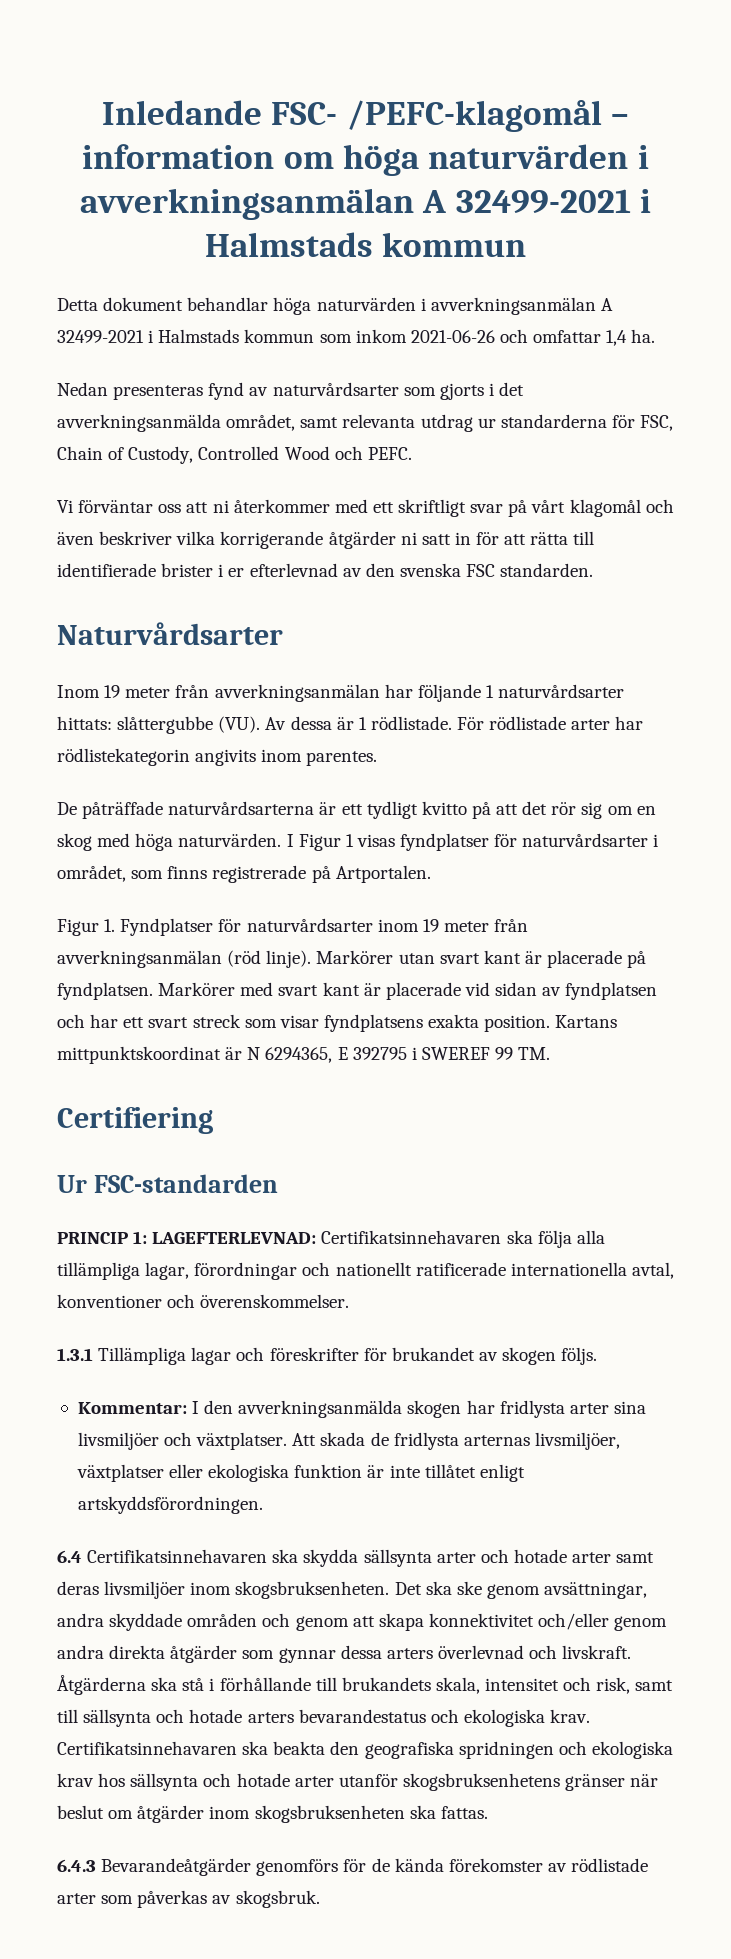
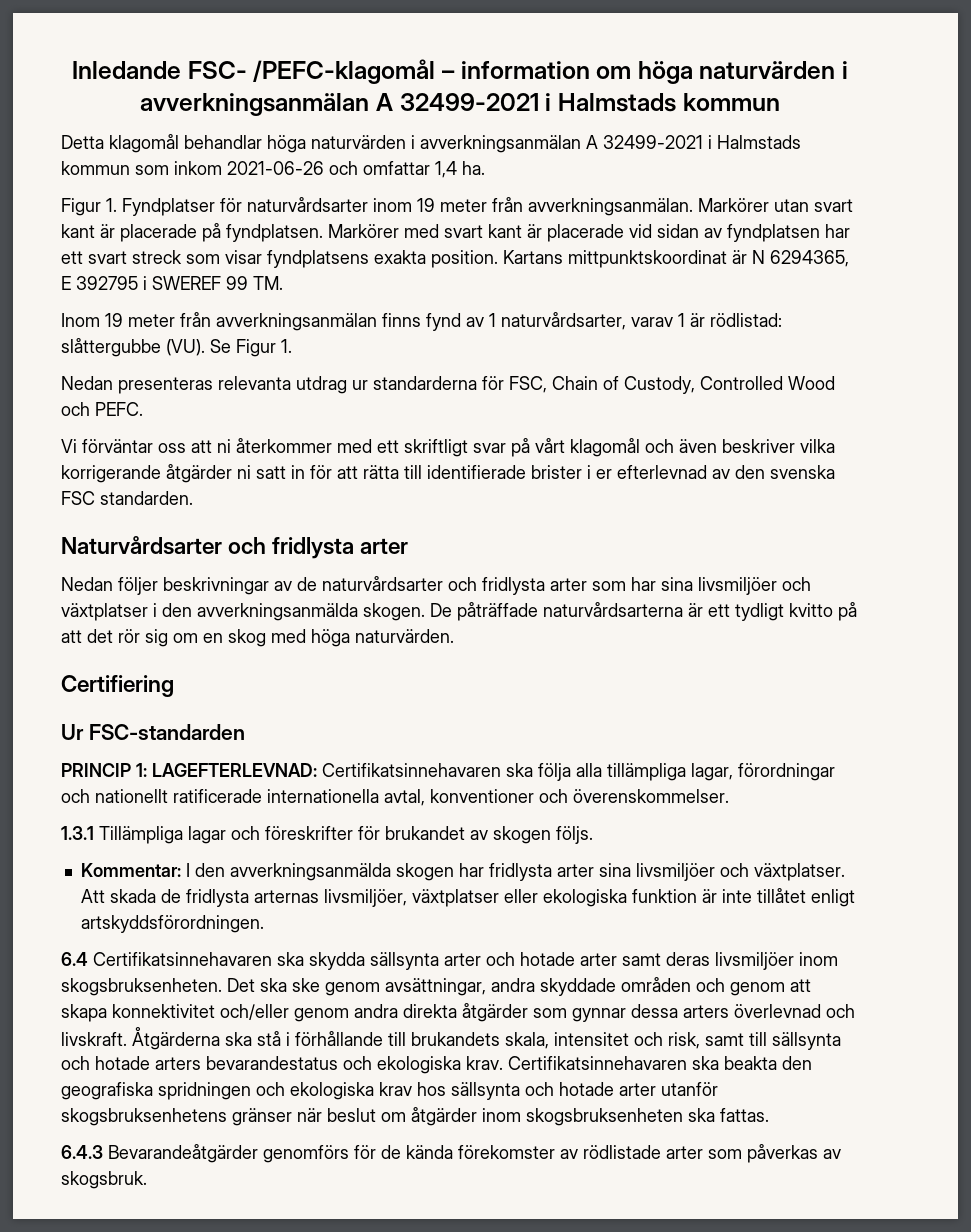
- Detta dokument behandlar höga naturvärden i avverkningsanmälan A 32499-2021 i Halmstads kommun som inkom 2021-06-26 och omfattar 1,4 ha.
+ Detta klagomål behandlar höga naturvärden i avverkningsanmälan A 32499-2021 i Halmstads kommun som inkom 2021-06-26 och omfattar 1,4 ha.
- Nedan presenteras fynd av naturvårdsarter som gjorts i det avverkningsanmälda området, samt relevanta utdrag ur standarderna för FSC, Chain of Custody, Controlled Wood och PEFC.
+ Figur 1. Fyndplatser för naturvårdsarter inom 19 meter från avverkningsanmälan. Markörer utan svart kant är placerade på fyndplatsen. Markörer med svart kant är placerade vid sidan av fyndplatsen har ett svart streck som visar fyndplatsens exakta position. Kartans mittpunktskoordinat är N 6294365, E 392795 i SWEREF 99 TM.
+ Inom 19 meter från avverkningsanmälan finns fynd av 1 naturvårdsarter, varav 1 är rödlistad: slåttergubbe (VU). Se Figur 1.
+ Nedan presenteras relevanta utdrag ur standarderna för FSC, Chain of Custody, Controlled Wood och PEFC.
- Naturvårdsarter
- Inom 19 meter från avverkningsanmälan har följande 1 naturvårdsarter hittats: slåttergubbe (VU). Av dessa är 1 rödlistade. För rödlistade arter har rödlistekategorin angivits inom parentes.
- De påträffade naturvårdsarterna är ett tydligt kvitto på att det rör sig om en skog med höga naturvärden. I Figur 1 visas fyndplatser för naturvårdsarter i området, som finns registrerade på Artportalen.
- Figur 1. Fyndplatser för naturvårdsarter inom 19 meter från avverkningsanmälan (röd linje). Markörer utan svart kant är placerade på fyndplatsen. Markörer med svart kant är placerade vid sidan av fyndplatsen och har ett svart streck som visar fyndplatsens exakta position. Kartans mittpunktskoordinat är N 6294365, E 392795 i SWEREF 99 TM.
+ Naturvårdsarter och fridlysta arter
+ Nedan följer beskrivningar av de naturvårdsarter och fridlysta arter som har sina livsmiljöer och växtplatser i den avverkningsanmälda skogen. De påträffade naturvårdsarterna är ett tydligt kvitto på att det rör sig om en skog med höga naturvärden.

